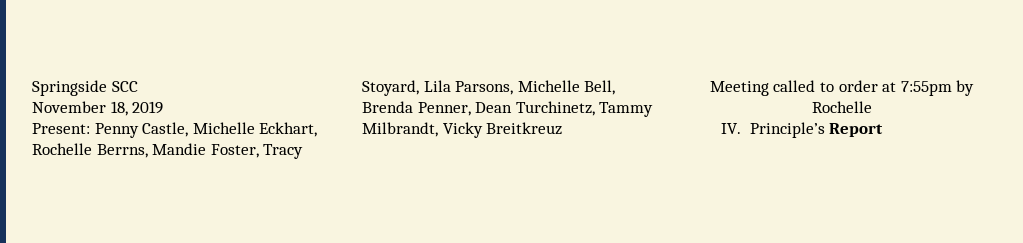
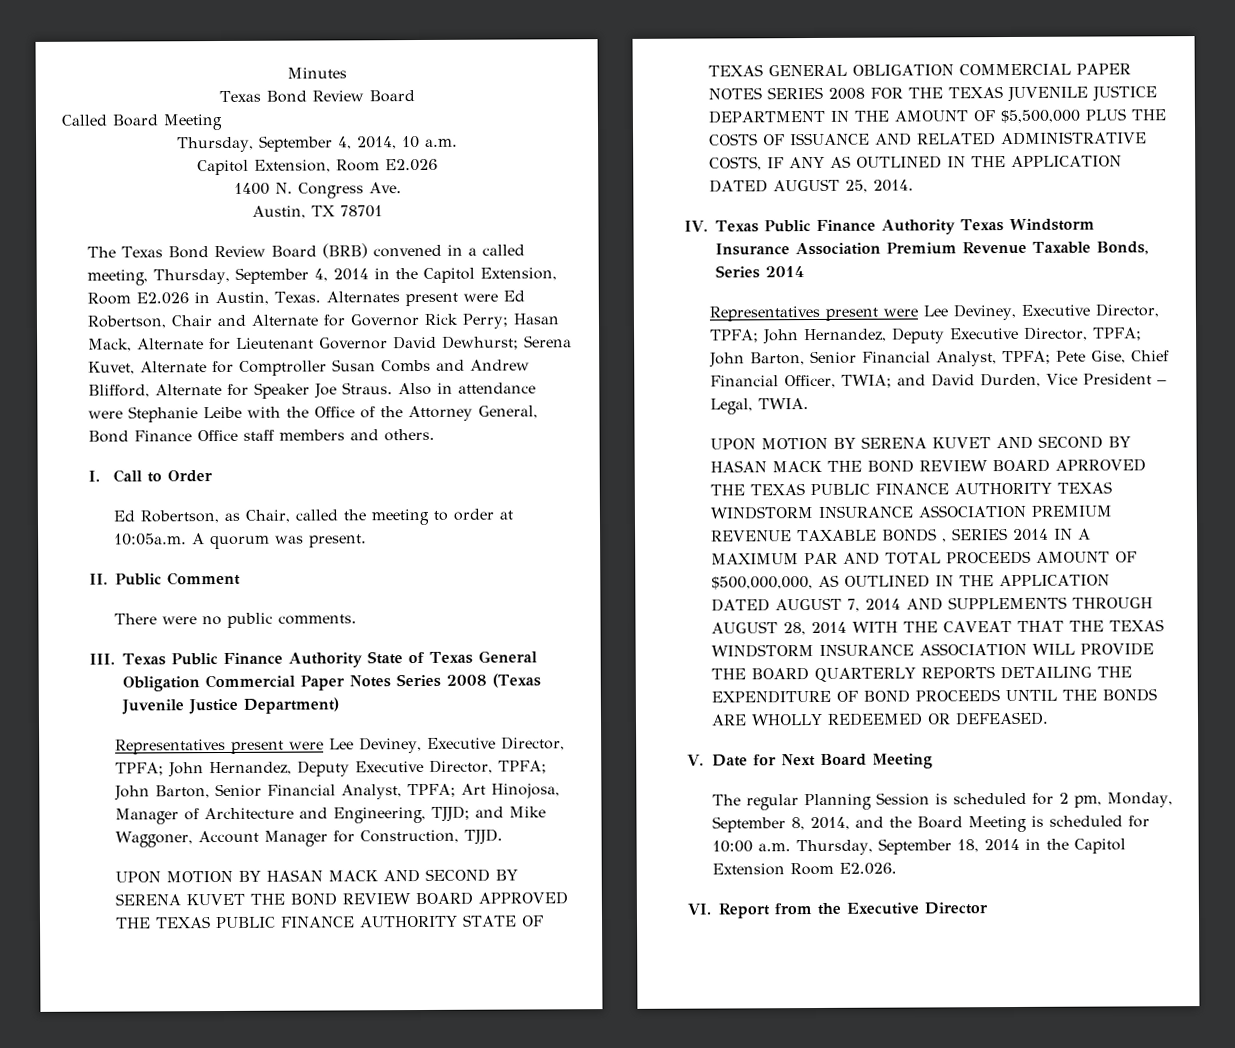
- Springside SCC
- November 18, 2019
- Present: Penny Castle, Michelle Eckhart, Rochelle Berrns, Mandie Foster, Tracy Stoyard, Lila Parsons, Michelle Bell, Brenda Penner, Dean Turchinetz, Tammy Milbrandt, Vicky Breitkreuz
- Meeting called to order at 7:55pm by Rochelle
- IV. Principle’s Report
+ Minutes
+ Texas Bond Review Board
+ Called Board Meeting
+ Thursday, September 4, 2014, 10 a.m.
+ Capitol Extension, Room E2.026
+ 1400 N. Congress Ave.
+ Austin, TX 78701
+ The Texas Bond Review Board (BRB) convened in a called meeting, Thursday, September 4, 2014 in the Capitol Extension, Room E2.026 in Austin, Texas. Alternates present were Ed Robertson, Chair and Alternate for Governor Rick Perry; Hasan Mack, Alternate for Lieutenant Governor David Dewhurst; Serena Kuvet, Alternate for Comptroller Susan Combs and Andrew Blifford, Alternate for Speaker Joe Straus. Also in attendance were Stephanie Leibe with the Office of the Attorney General, Bond Finance Office staff members and others.
+ I. Call to Order
+ Ed Robertson, as Chair, called the meeting to order at 10:05a.m. A quorum was present.
+ II. Public Comment
+ There were no public comments.
+ III. Texas Public Finance Authority State of Texas General Obligation Commercial Paper Notes Series 2008 (Texas Juvenile Justice Department)
+ Representatives present were Lee Deviney, Executive Director, TPFA; John Hernandez, Deputy Executive Director, TPFA; John Barton, Senior Financial Analyst, TPFA; Art Hinojosa, Manager of Architecture and Engineering, TJJD; and Mike Waggoner, Account Manager for Construction, TJJD.
+ UPON MOTION BY HASAN MACK AND SECOND BY SERENA KUVET THE BOND REVIEW BOARD APPROVED THE TEXAS PUBLIC FINANCE AUTHORITY STATE OF TEXAS GENERAL OBLIGATION COMMERCIAL PAPER NOTES SERIES 2008 FOR THE TEXAS JUVENILE JUSTICE DEPARTMENT IN THE AMOUNT OF $5,500,000 PLUS THE COSTS OF ISSUANCE AND RELATED ADMINISTRATIVE COSTS, IF ANY AS OUTLINED IN THE APPLICATION DATED AUGUST 25, 2014.
+ IV. Texas Public Finance Authority Texas Windstorm Insurance Association Premium Revenue Taxable Bonds, Series 2014
+ Representatives present were Lee Deviney, Executive Director, TPFA; John Hernandez, Deputy Executive Director, TPFA; John Barton, Senior Financial Analyst, TPFA; Pete Gise, Chief Financial Officer, TWIA; and David Durden, Vice President – Legal, TWIA.
+ UPON MOTION BY SERENA KUVET AND SECOND BY HASAN MACK THE BOND REVIEW BOARD APRROVED THE TEXAS PUBLIC FINANCE AUTHORITY TEXAS WINDSTORM INSURANCE ASSOCIATION PREMIUM REVENUE TAXABLE BONDS , SERIES 2014 IN A MAXIMUM PAR AND TOTAL PROCEEDS AMOUNT OF $500,000,000, AS OUTLINED IN THE APPLICATION DATED AUGUST 7, 2014 AND SUPPLEMENTS THROUGH AUGUST 28, 2014 WITH THE CAVEAT THAT THE TEXAS WINDSTORM INSURANCE ASSOCIATION WILL PROVIDE THE BOARD QUARTERLY REPORTS DETAILING THE EXPENDITURE OF BOND PROCEEDS UNTIL THE BONDS ARE WHOLLY REDEEMED OR DEFEASED.
+ V. Date for Next Board Meeting
+ The regular Planning Session is scheduled for 2 pm, Monday, September 8, 2014, and the Board Meeting is scheduled for 10:00 a.m. Thursday, September 18, 2014 in the Capitol Extension Room E2.026.
+ VI. Report from the Executive Director

